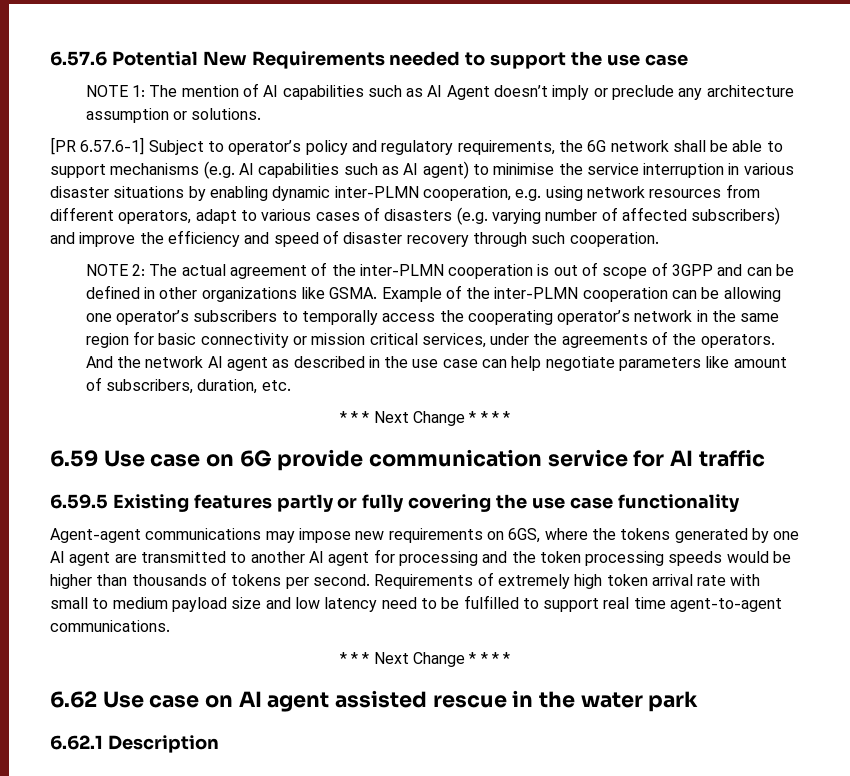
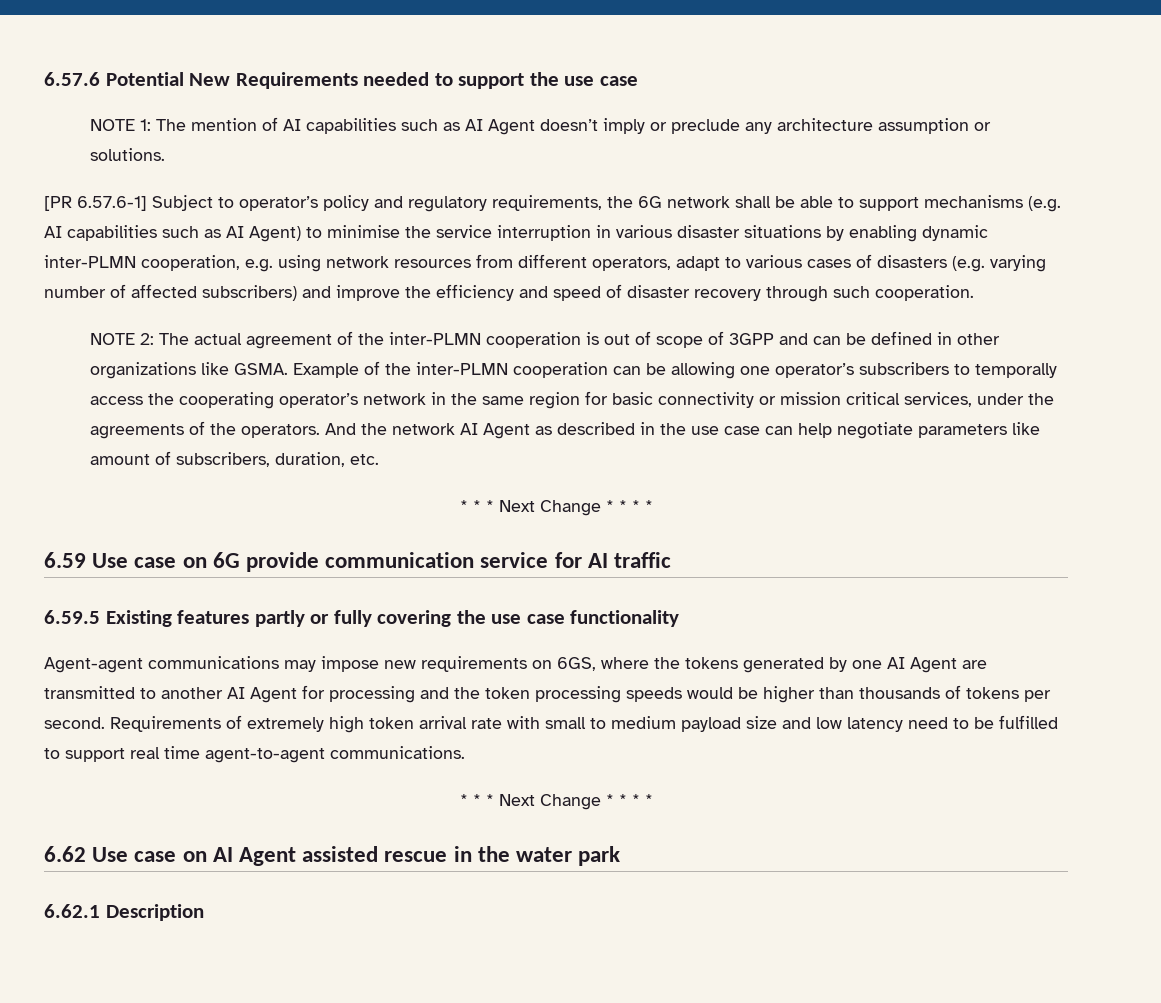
- [PR 6.57.6-1] Subject to operator’s policy and regulatory requirements, the 6G network shall be able to support mechanisms (e.g. AI capabilities such as AI agent) to minimise the service interruption in various disaster situations by enabling dynamic inter-PLMN cooperation, e.g. using network resources from different operators, adapt to various cases of disasters (e.g. varying number of affected subscribers) and improve the efficiency and speed of disaster recovery through such cooperation.
+ [PR 6.57.6-1] Subject to operator’s policy and regulatory requirements, the 6G network shall be able to support mechanisms (e.g. AI capabilities such as AI Agent) to minimise the service interruption in various disaster situations by enabling dynamic inter-PLMN cooperation, e.g. using network resources from different operators, adapt to various cases of disasters (e.g. varying number of affected subscribers) and improve the efficiency and speed of disaster recovery through such cooperation.
- And the network AI agent as described in the use case can help negotiate parameters like amount of subscribers, duration, etc.
+ And the network AI Agent as described in the use case can help negotiate parameters like amount of subscribers, duration, etc.
- Agent-agent communications may impose new requirements on 6GS, where the tokens generated by one AI agent are transmitted to another AI agent for processing and the token processing speeds would be higher than thousands of tokens per second.
+ Agent-agent communications may impose new requirements on 6GS, where the tokens generated by one AI Agent are transmitted to another AI Agent for processing and the token processing speeds would be higher than thousands of tokens per second.
- 6.62 Use case on AI agent assisted rescue in the water park
+ 6.62 Use case on AI Agent assisted rescue in the water park

